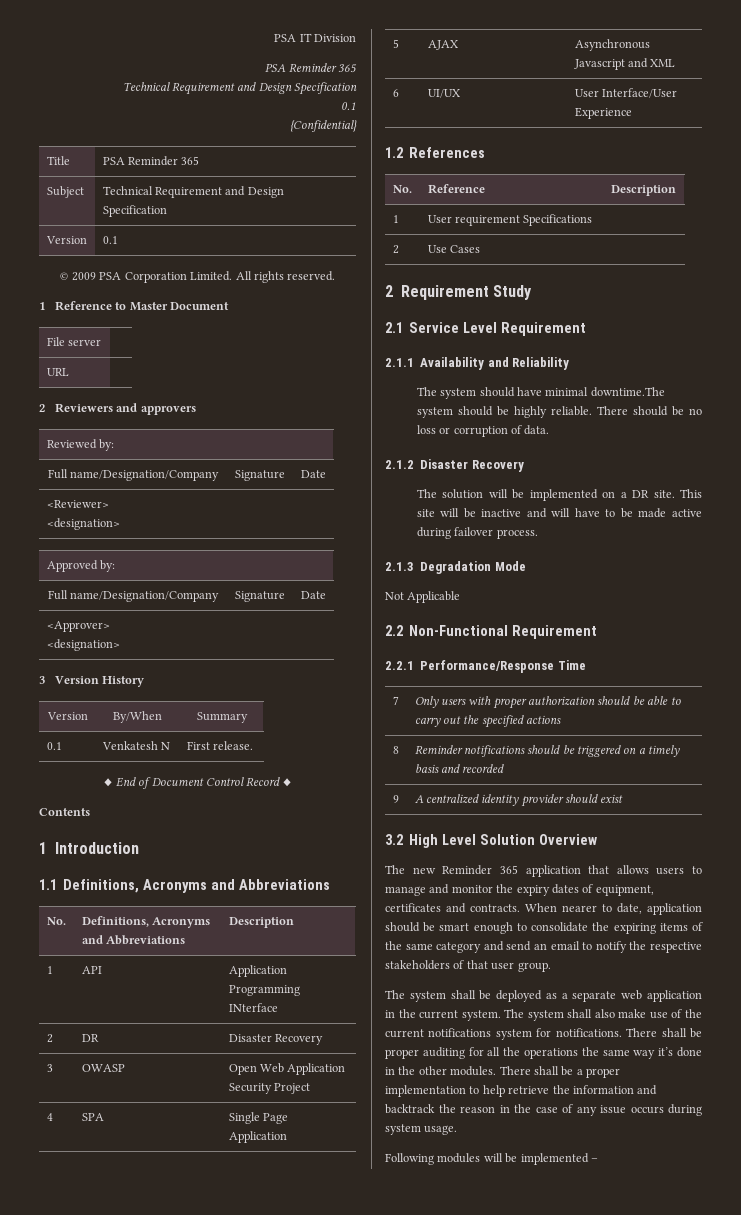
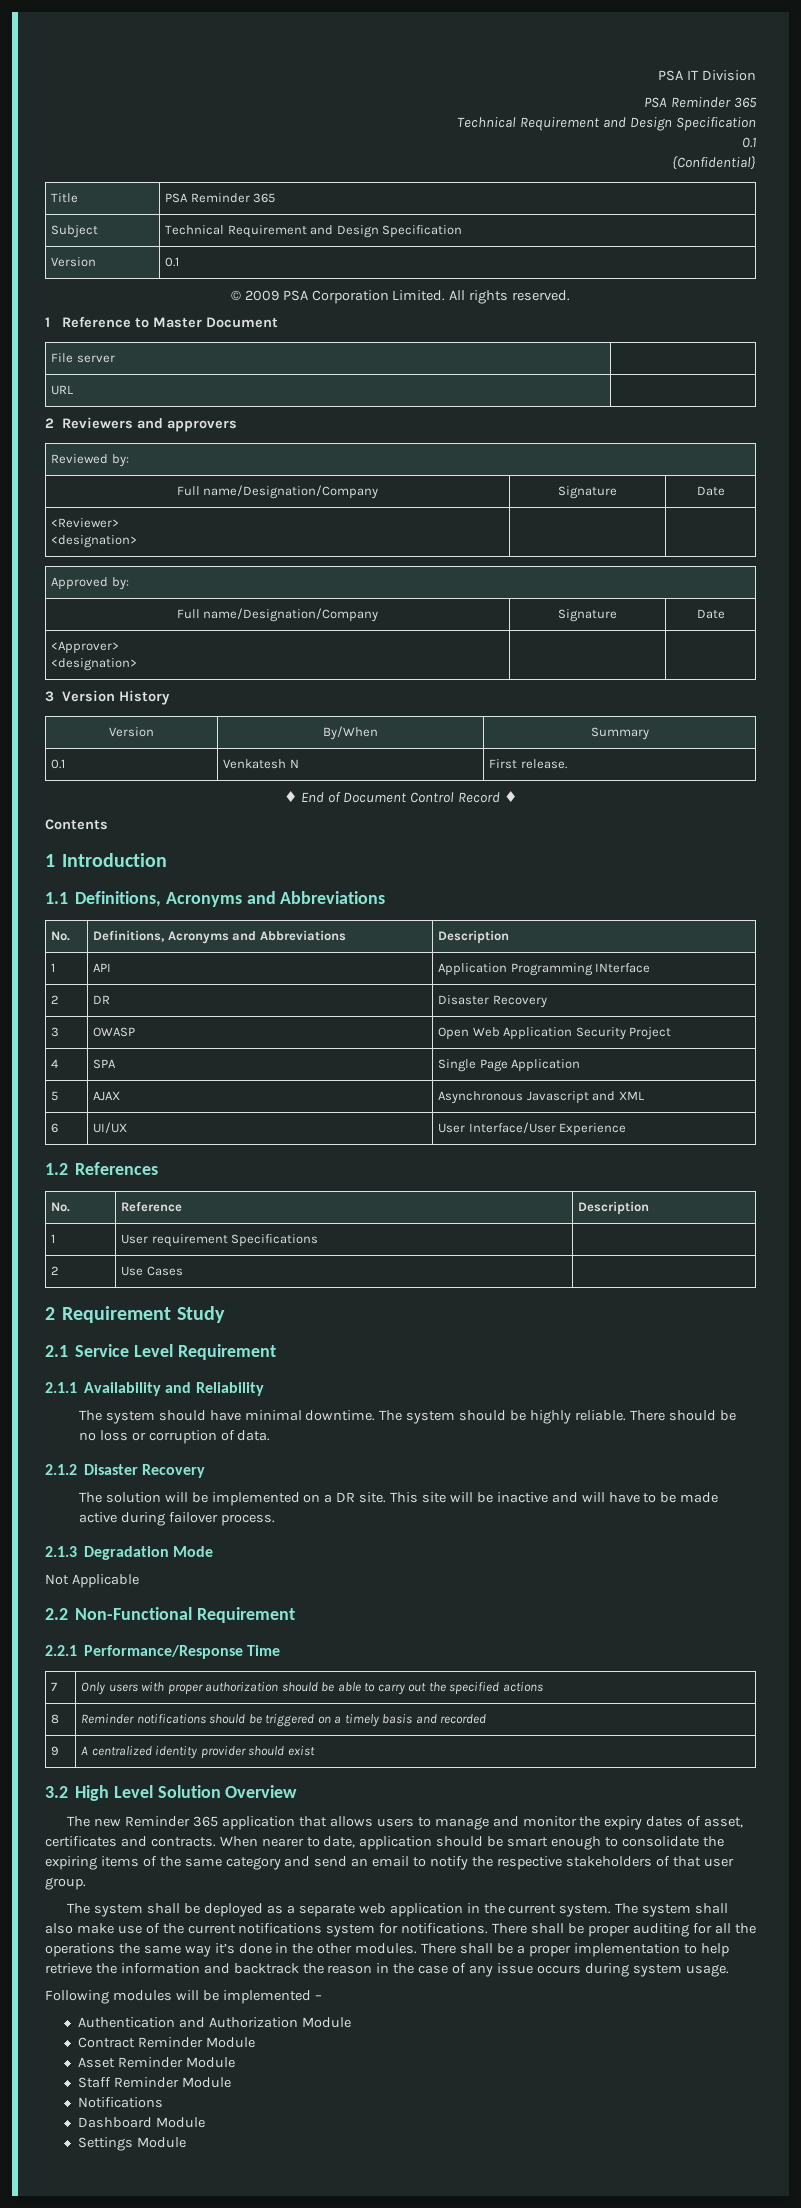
- The system should have minimal downtime.The system should be highly reliable.
+ The system should have minimal downtime. The system should be highly reliable.
- The new Reminder 365 application that allows users to manage and monitor the expiry dates of equipment, certificates and contracts.
+ The new Reminder 365 application that allows users to manage and monitor the expiry dates of asset, certificates and contracts.
+ Authentication and Authorization Module
+ Contract Reminder Module
+ Asset Reminder Module
+ Staff Reminder Module
+ Notifications
+ Dashboard Module
+ Settings Module

